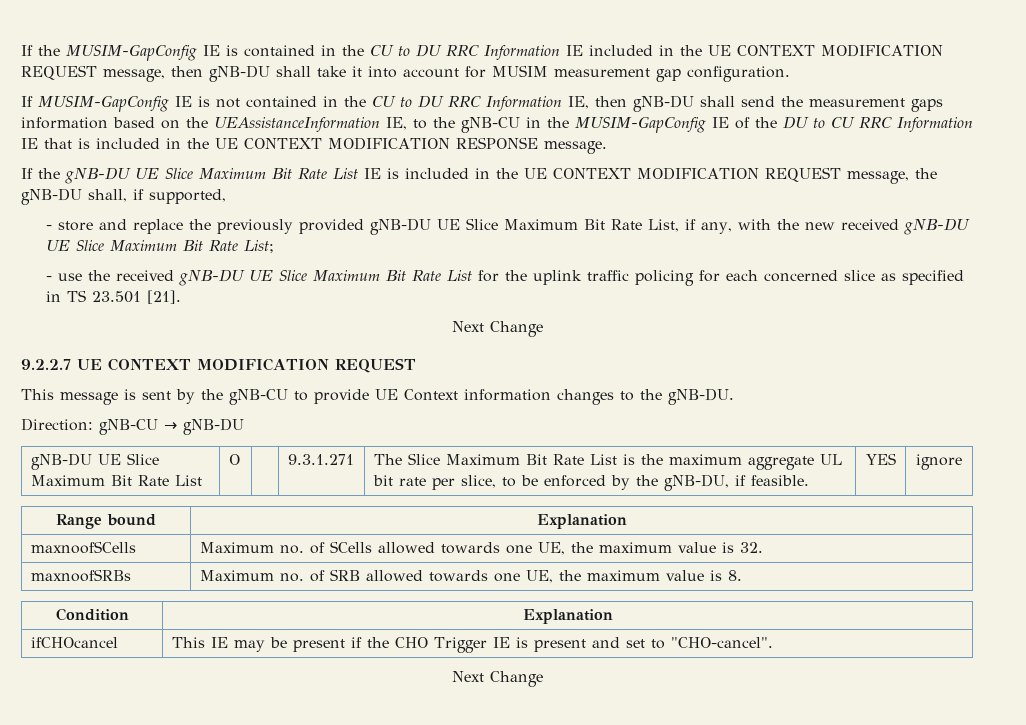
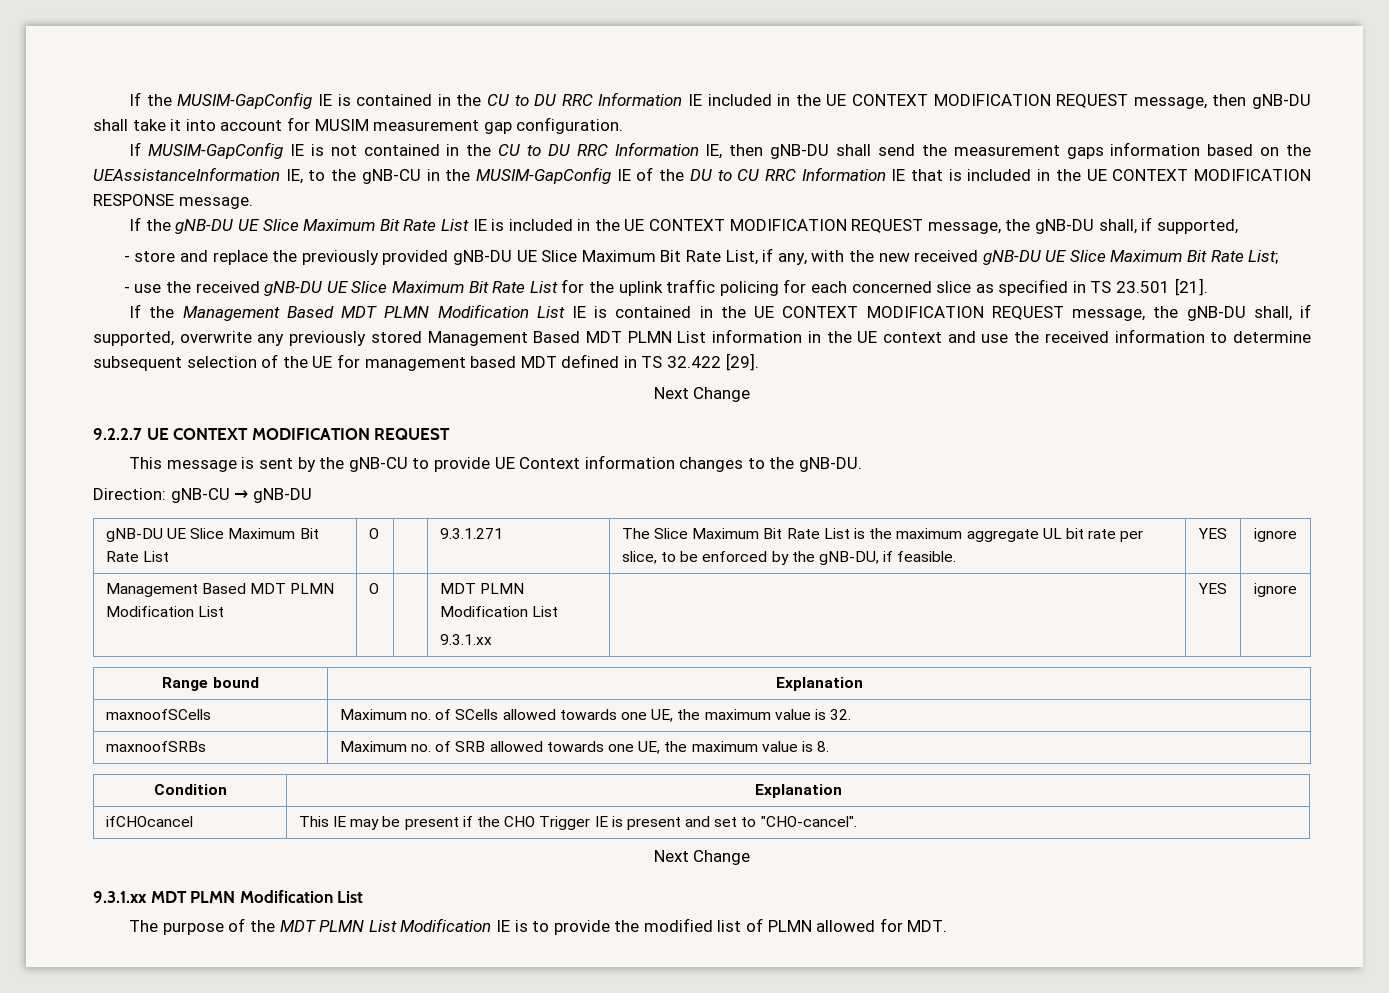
+ If the Management Based MDT PLMN Modification List IE is contained in the UE CONTEXT MODIFICATION REQUEST message, the gNB-DU shall, if supported, overwrite any previously stored Management Based MDT PLMN List information in the UE context and use the received information to determine subsequent selection of the UE for management based MDT defined in TS 32.422 [29].
+ Management Based MDT PLMN Modification List | O | | MDT PLMN Modification List
+ 9.3.1.xx | | YES | ignore
+ 9.3.1.xx MDT PLMN Modification List
+ The purpose of the MDT PLMN List Modification IE is to provide the modified list of PLMN allowed for MDT.

